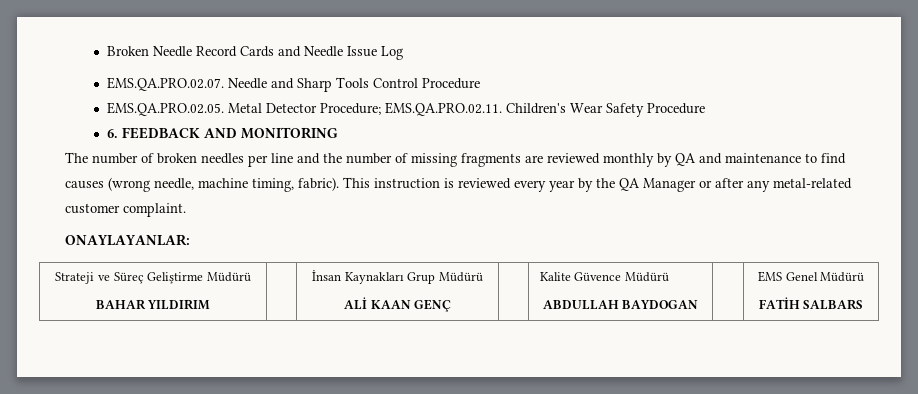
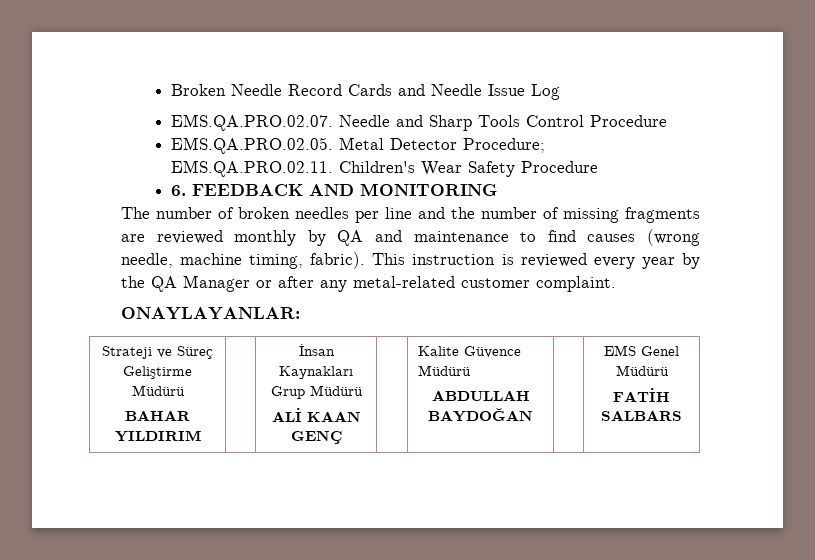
  Strateji ve Süreç Geliştirme Müdürü
  BAHAR YILDIRIM | | İnsan Kaynakları Grup Müdürü
  ALİ KAAN GENÇ | | Kalite Güvence Müdürü
- ABDULLAH BAYDOGAN | | EMS Genel Müdürü
+ ABDULLAH BAYDOĞAN | | EMS Genel Müdürü

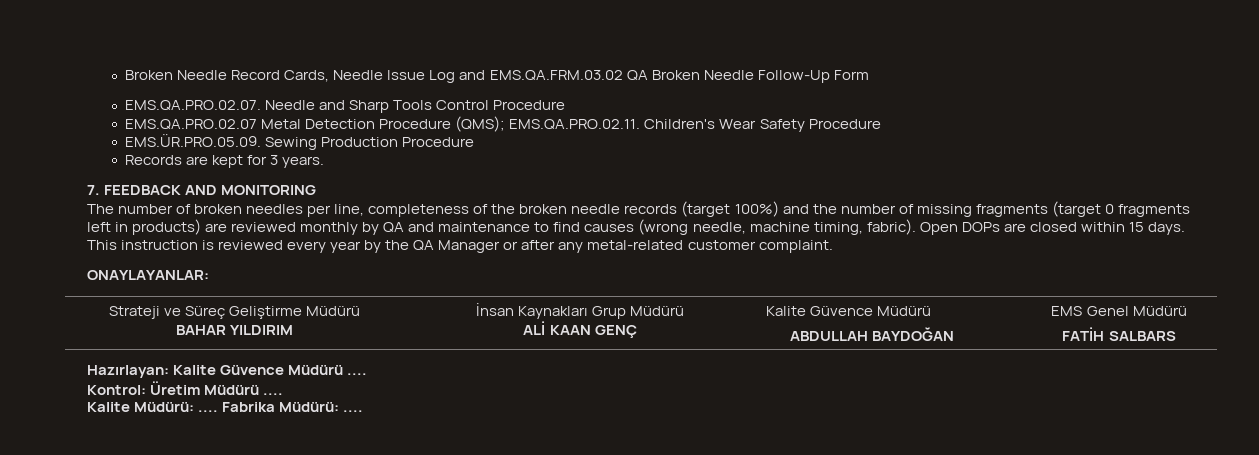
- Broken Needle Record Cards and Needle Issue Log
+ Broken Needle Record Cards, Needle Issue Log and EMS.QA.FRM.03.02 QA Broken Needle Follow-Up Form
- EMS.QA.PRO.02.05. Metal Detector Procedure; EMS.QA.PRO.02.11. Children's Wear Safety Procedure
+ EMS.QA.PRO.02.07 Metal Detection Procedure (QMS); EMS.QA.PRO.02.11. Children's Wear Safety Procedure
- 6. FEEDBACK AND MONITORING
+ EMS.ÜR.PRO.05.09. Sewing Production Procedure
+ Records are kept for 3 years.
+ 7. FEEDBACK AND MONITORING
- The number of broken needles per line and the number of missing fragments are reviewed monthly by QA and maintenance to find causes (wrong needle, machine timing, fabric).
+ The number of broken needles per line, completeness of the broken needle records (target 100%) and the number of missing fragments (target 0 fragments left in products) are reviewed monthly by QA and maintenance to find causes (wrong needle, machine timing, fabric).
+ Open DOPs are closed within 15 days.
+ Hazırlayan: Kalite Güvence Müdürü ....
+ Kontrol: Üretim Müdürü ....
+ Kalite Müdürü: .... Fabrika Müdürü: ....

